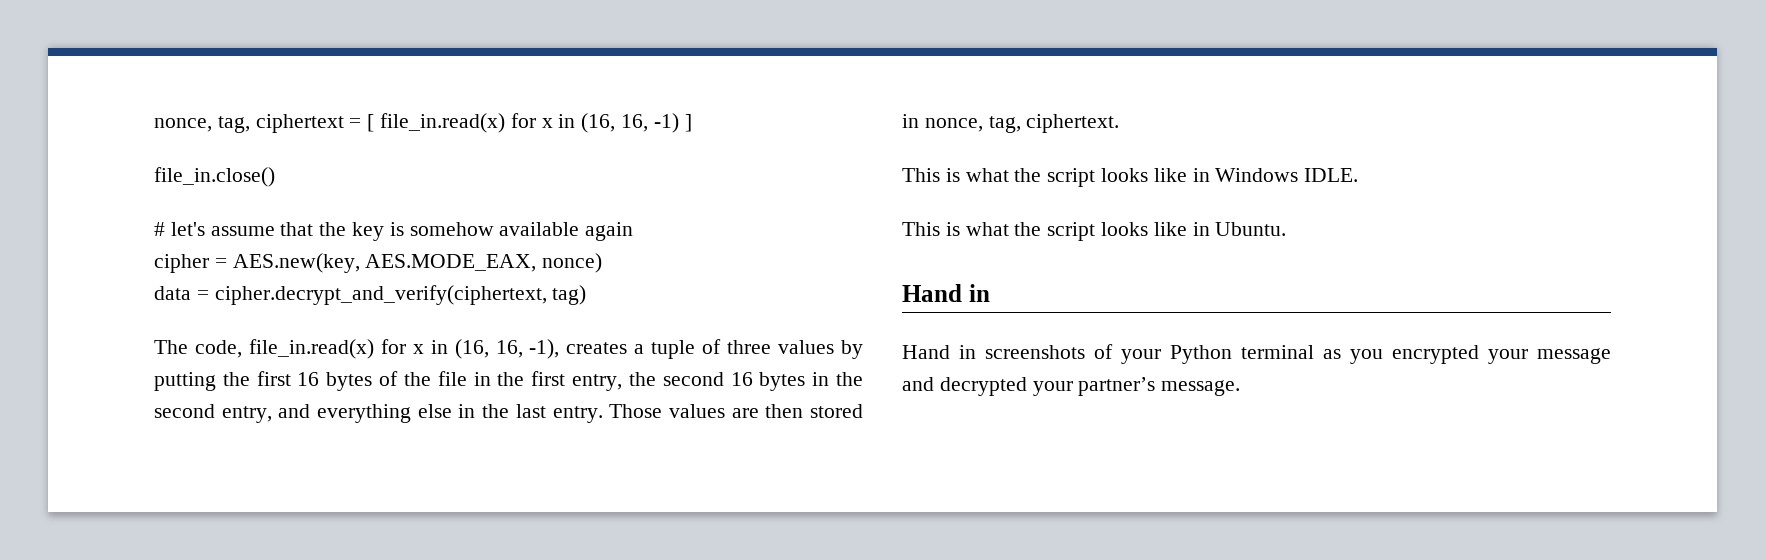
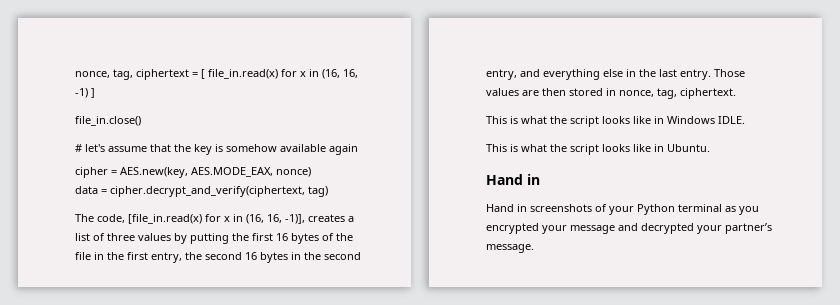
- The code, file_in.read(x) for x in (16, 16, -1), creates a tuple of three values by putting the first 16 bytes of the file in the first entry, the second 16 bytes in the second entry, and everything else in the last entry.
+ The code, [file_in.read(x) for x in (16, 16, -1)], creates a list of three values by putting the first 16 bytes of the file in the first entry, the second 16 bytes in the second entry, and everything else in the last entry.

